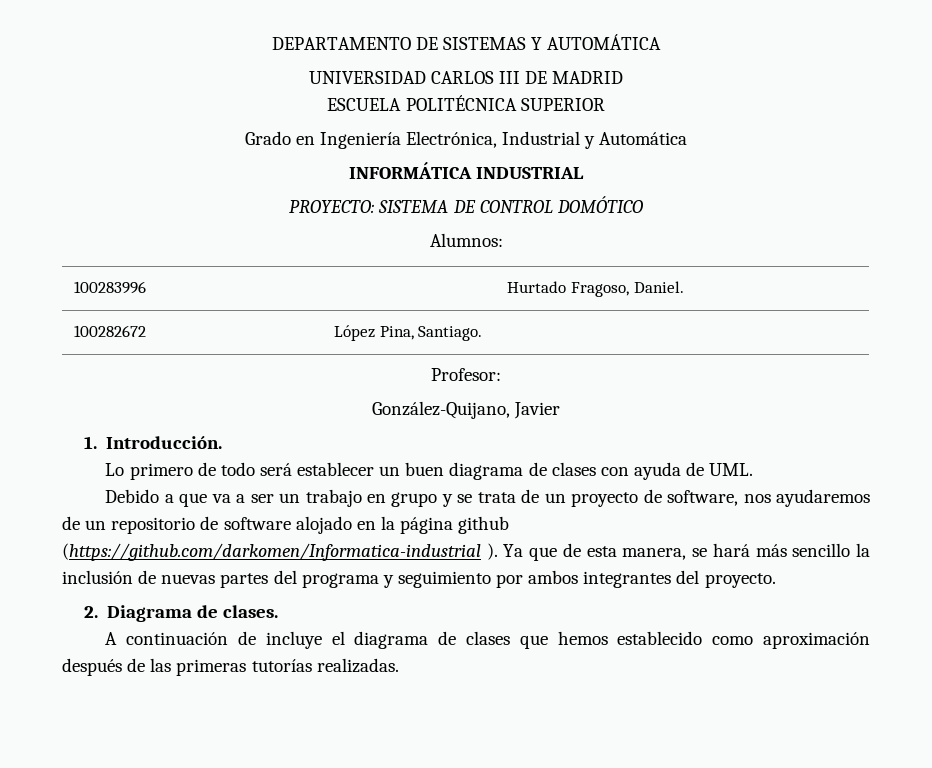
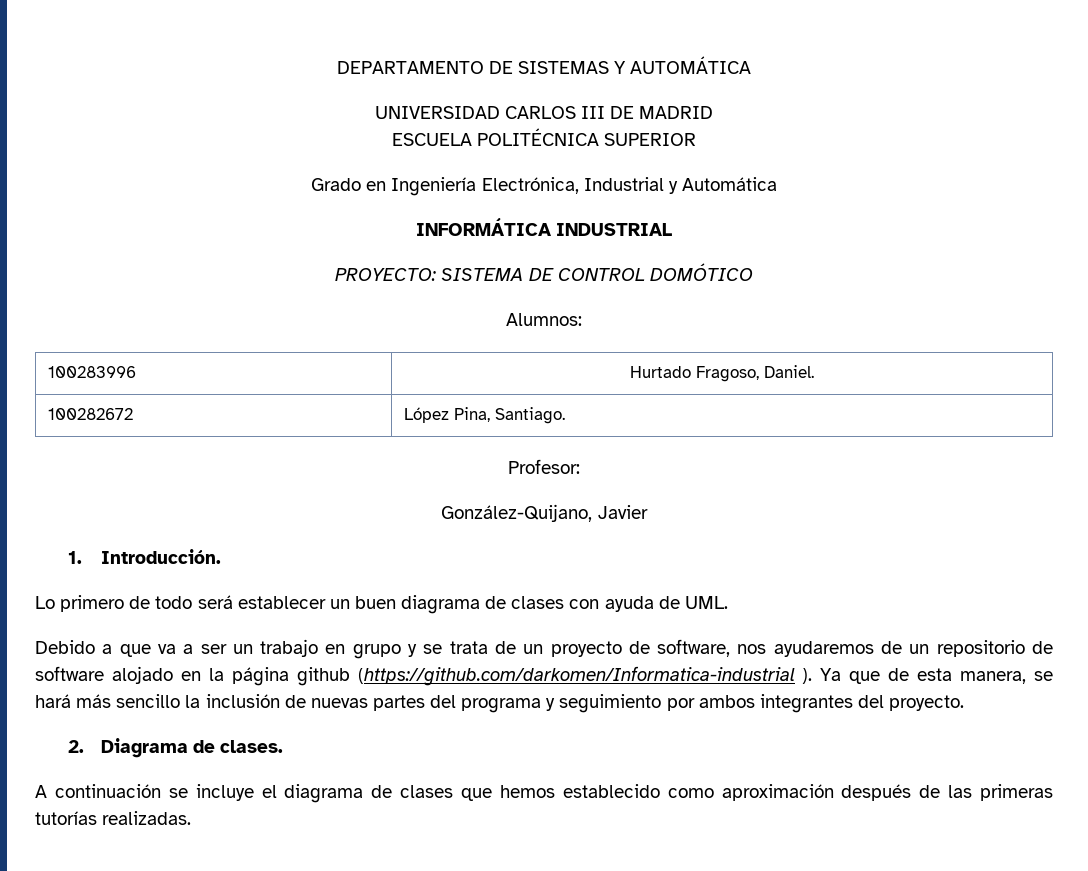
- A continuación de incluye el diagrama de clases que hemos establecido como aproximación después de las primeras tutorías realizadas.
+ A continuación se incluye el diagrama de clases que hemos establecido como aproximación después de las primeras tutorías realizadas.

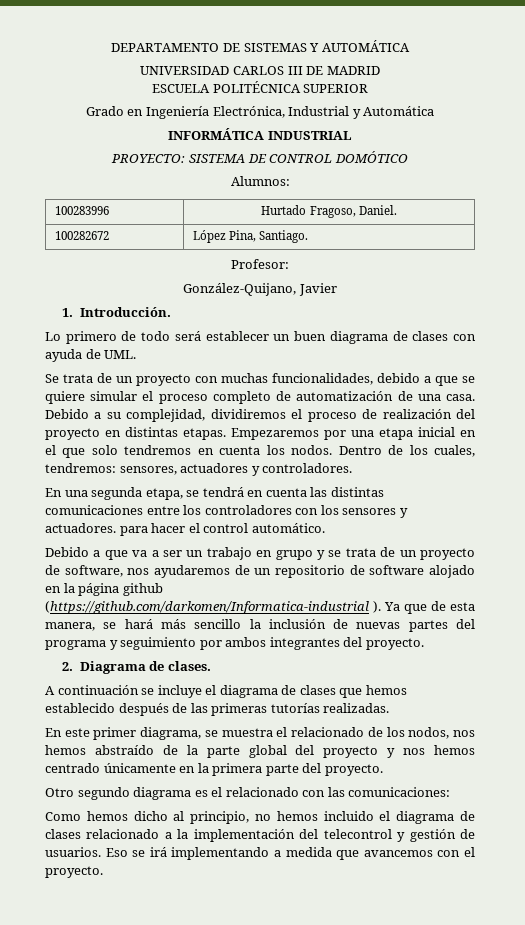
+ Se trata de un proyecto con muchas funcionalidades, debido a que se quiere simular el proceso completo de automatización de una casa. Debido a su complejidad, dividiremos el proceso de realización del proyecto en distintas etapas. Empezaremos por una etapa inicial en el que solo tendremos en cuenta los nodos. Dentro de los cuales, tendremos: sensores, actuadores y controladores.
+ En una segunda etapa, se tendrá en cuenta las distintas comunicaciones entre los controladores con los sensores y actuadores. para hacer el control automático.
- A continuación se incluye el diagrama de clases que hemos establecido como aproximación después de las primeras tutorías realizadas.
+ A continuación se incluye el diagrama de clases que hemos establecido después de las primeras tutorías realizadas.
+ En este primer diagrama, se muestra el relacionado de los nodos, nos hemos abstraído de la parte global del proyecto y nos hemos centrado únicamente en la primera parte del proyecto.
+ Otro segundo diagrama es el relacionado con las comunicaciones:
+ Como hemos dicho al principio, no hemos incluido el diagrama de clases relacionado a la implementación del telecontrol y gestión de usuarios. Eso se irá implementando a medida que avancemos con el proyecto.

